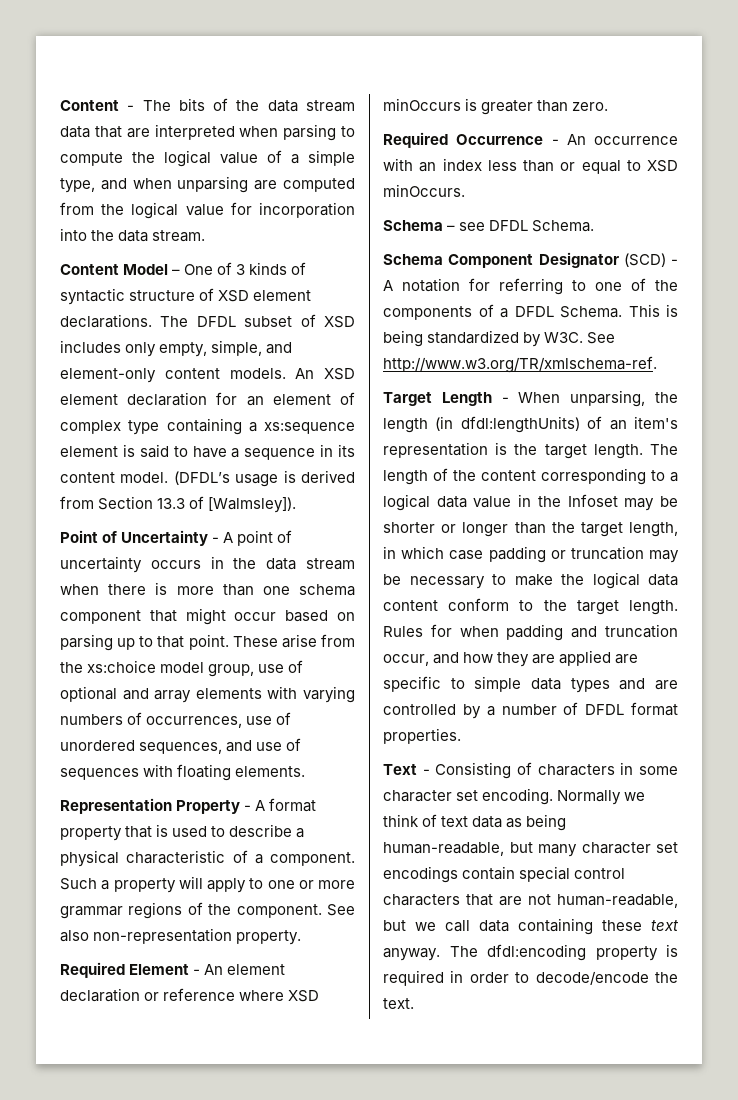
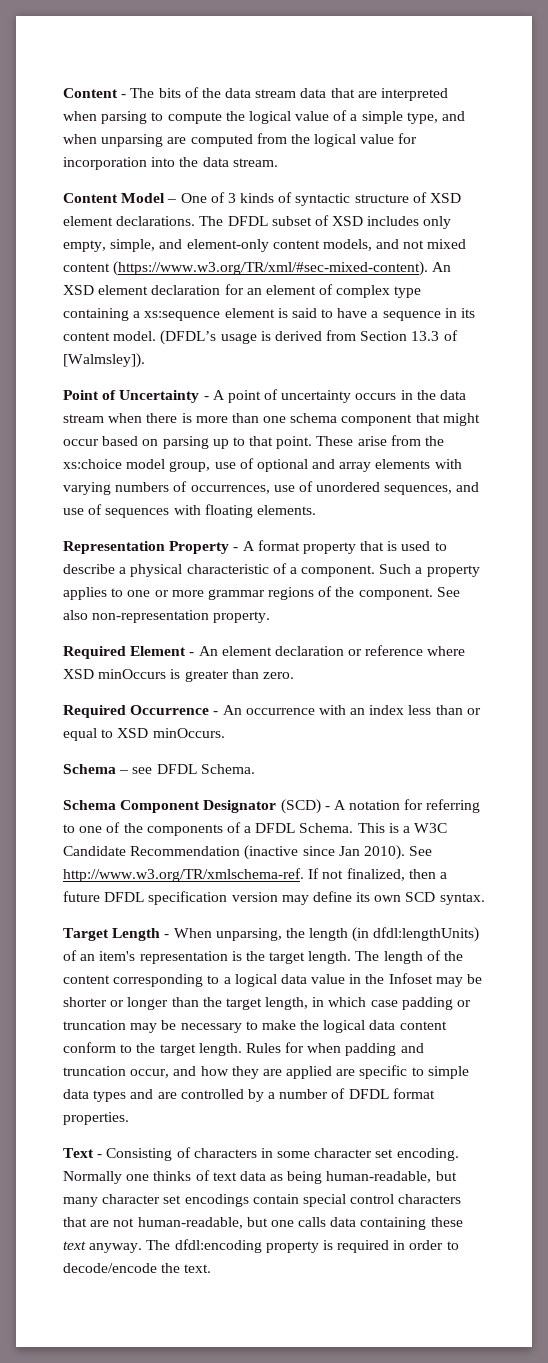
- The DFDL subset of XSD includes only empty, simple, and element-only content models. An XSD element declaration for an element of complex type containing a xs:sequence element is said to have a sequence in its content model.
+ The DFDL subset of XSD includes only empty, simple, and element-only content models, and not mixed content (https://www.w3.org/TR/xml/#sec-mixed-content). An XSD element declaration for an element of complex type containing a xs:sequence element is said to have a sequence in its content model.
- Such a property will apply to one or more grammar regions of the component.
+ Such a property applies to one or more grammar regions of the component.
- This is being standardized by W3C. See http://www.w3.org/TR/xmlschema-ref.
+ This is a W3C Candidate Recommendation (inactive since Jan 2010). See http://www.w3.org/TR/xmlschema-ref. If not finalized, then a future DFDL specification version may define its own SCD syntax.
- Normally we think of text data as being human-readable, but many character set encodings contain special control characters that are not human-readable, but we call data containing these text anyway.
+ Normally one thinks of text data as being human-readable, but many character set encodings contain special control characters that are not human-readable, but one calls data containing these text anyway.

